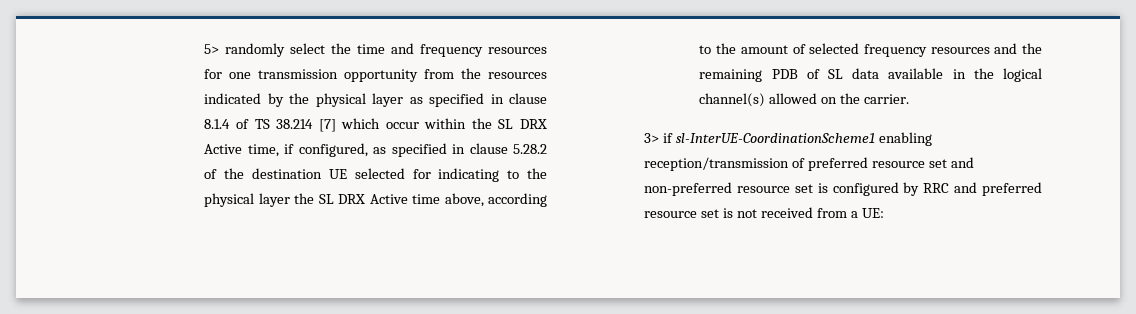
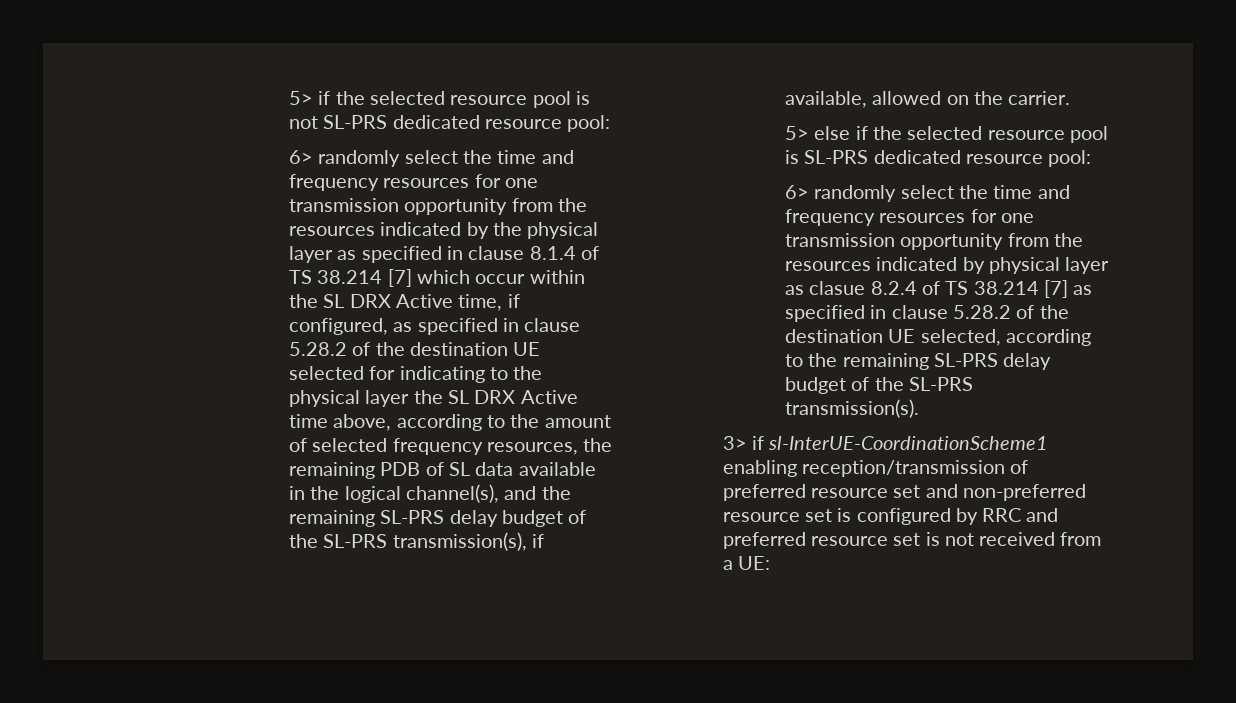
- 5> randomly select the time and frequency resources for one transmission opportunity from the resources indicated by the physical layer as specified in clause 8.1.4 of TS 38.214 [7] which occur within the SL DRX Active time, if configured, as specified in clause 5.28.2 of the destination UE selected for indicating to the physical layer the SL DRX Active time above, according to the amount of selected frequency resources and the remaining PDB of SL data available in the logical channel(s) allowed on the carrier.
+ 5> if the selected resource pool is not SL-PRS dedicated resource pool:
+ 6> randomly select the time and frequency resources for one transmission opportunity from the resources indicated by the physical layer as specified in clause 8.1.4 of TS 38.214 [7] which occur within the SL DRX Active time, if configured, as specified in clause 5.28.2 of the destination UE selected for indicating to the physical layer the SL DRX Active time above, according to the amount of selected frequency resources, the remaining PDB of SL data available in the logical channel(s), and the remaining SL-PRS delay budget of the SL-PRS transmission(s), if available, allowed on the carrier.
+ 5> else if the selected resource pool is SL-PRS dedicated resource pool:
+ 6> randomly select the time and frequency resources for one transmission opportunity from the resources indicated by physical layer as clasue 8.2.4 of TS 38.214 [7] as specified in clause 5.28.2 of the destination UE selected, according to the remaining SL-PRS delay budget of the SL-PRS transmission(s).

